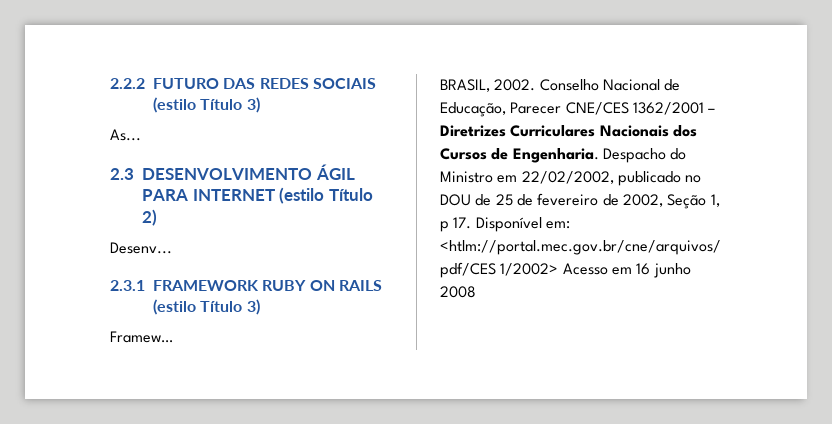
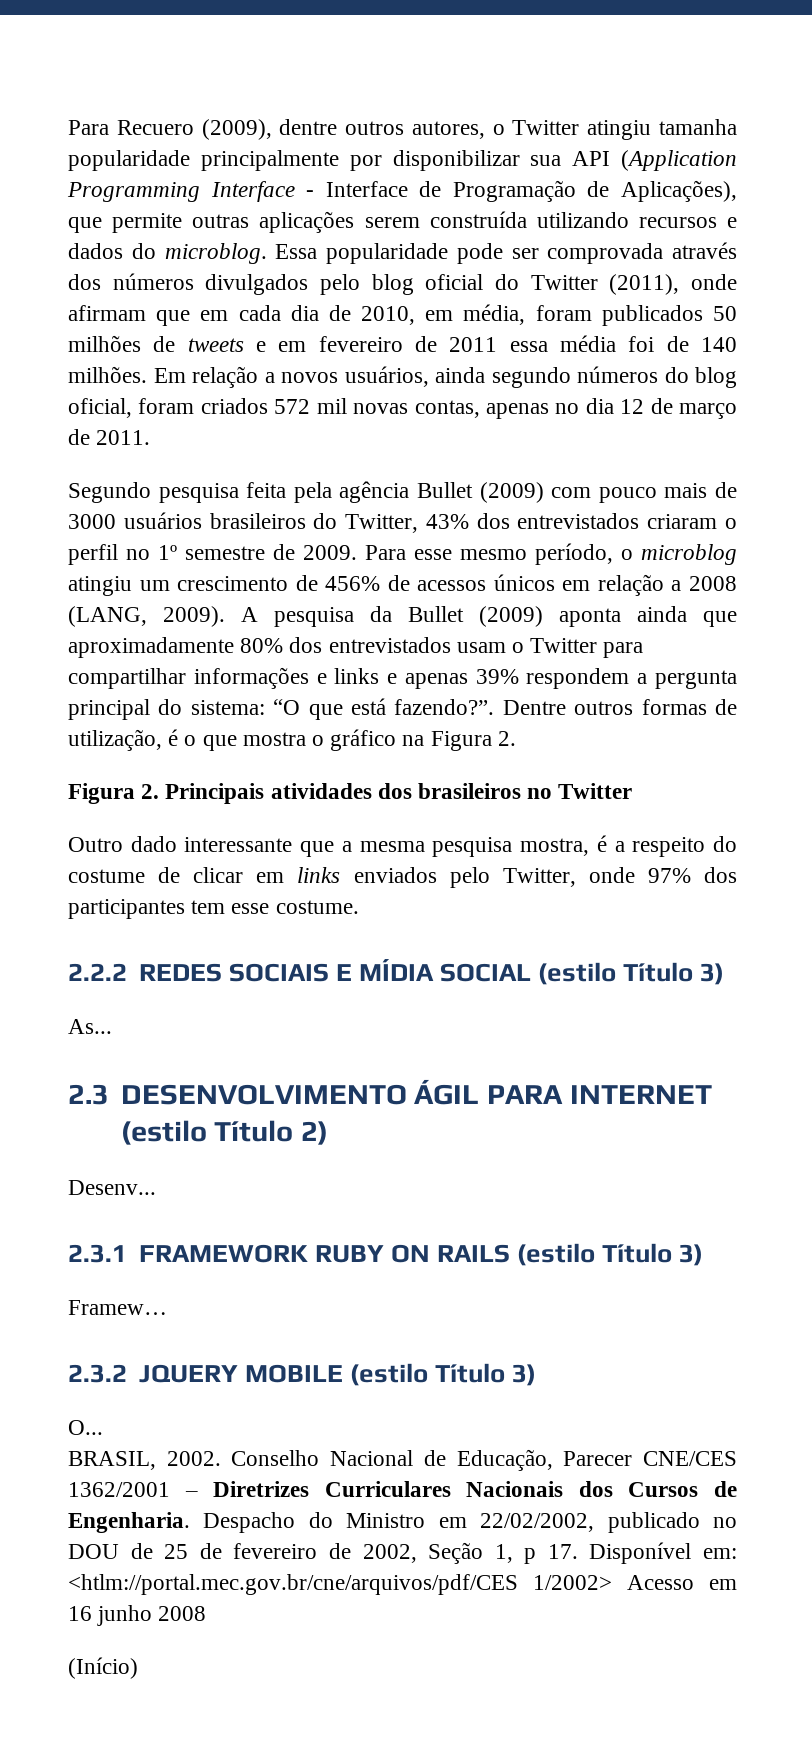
- 2.2.2 FUTURO DAS REDES SOCIAIS (estilo Título 3)
+ Para Recuero (2009), dentre outros autores, o Twitter atingiu tamanha popularidade principalmente por disponibilizar sua API (Application Programming Interface - Interface de Programação de Aplicações), que permite outras aplicações serem construída utilizando recursos e dados do microblog. Essa popularidade pode ser comprovada através dos números divulgados pelo blog oficial do Twitter (2011), onde afirmam que em cada dia de 2010, em média, foram publicados 50 milhões de tweets e em fevereiro de 2011 essa média foi de 140 milhões. Em relação a novos usuários, ainda segundo números do blog oficial, foram criados 572 mil novas contas, apenas no dia 12 de março de 2011.
+ Segundo pesquisa feita pela agência Bullet (2009) com pouco mais de 3000 usuários brasileiros do Twitter, 43% dos entrevistados criaram o perfil no 1º semestre de 2009. Para esse mesmo período, o microblog atingiu um crescimento de 456% de acessos únicos em relação a 2008 (LANG, 2009). A pesquisa da Bullet (2009) aponta ainda que aproximadamente 80% dos entrevistados usam o Twitter para compartilhar informações e links e apenas 39% respondem a pergunta principal do sistema: “O que está fazendo?”. Dentre outros formas de utilização, é o que mostra o gráfico na Figura 2.
+ Figura 2. Principais atividades dos brasileiros no Twitter
+ Outro dado interessante que a mesma pesquisa mostra, é a respeito do costume de clicar em links enviados pelo Twitter, onde 97% dos participantes tem esse costume.
+ 2.2.2 REDES SOCIAIS E MÍDIA SOCIAL (estilo Título 3)
+ 2.3.2 JQUERY MOBILE (estilo Título 3)
+ O...
+ (Início)

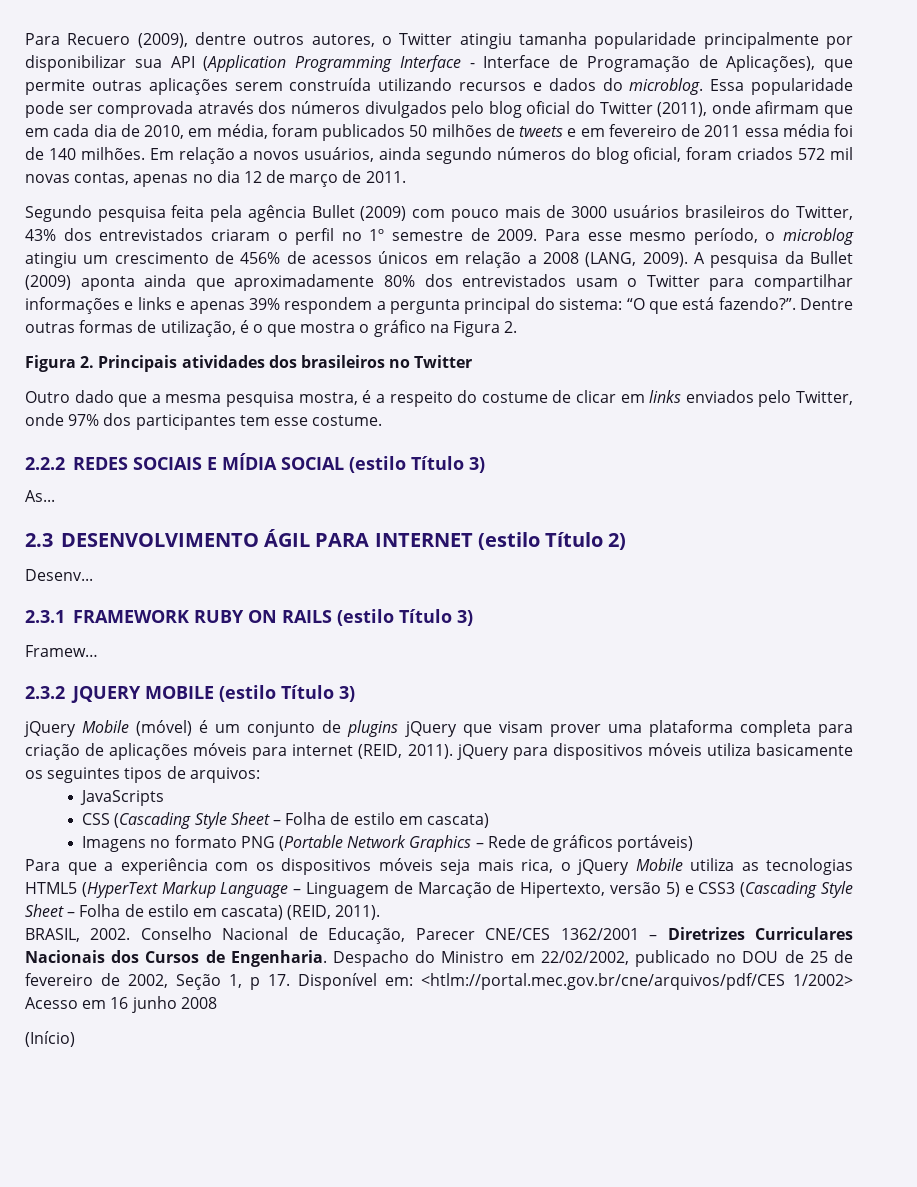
- Dentre outros formas de utilização, é o que mostra o gráfico na Figura 2.
+ Dentre outras formas de utilização, é o que mostra o gráfico na Figura 2.
- Outro dado interessante que a mesma pesquisa mostra, é a respeito do costume de clicar em links enviados pelo Twitter, onde 97% dos participantes tem esse costume.
+ Outro dado que a mesma pesquisa mostra, é a respeito do costume de clicar em links enviados pelo Twitter, onde 97% dos participantes tem esse costume.
- O...
+ jQuery Mobile (móvel) é um conjunto de plugins jQuery que visam prover uma plataforma completa para criação de aplicações móveis para internet (REID, 2011). jQuery para dispositivos móveis utiliza basicamente os seguintes tipos de arquivos:
+ JavaScripts
+ CSS (Cascading Style Sheet – Folha de estilo em cascata)
+ Imagens no formato PNG (Portable Network Graphics – Rede de gráficos portáveis)
+ Para que a experiência com os dispositivos móveis seja mais rica, o jQuery Mobile utiliza as tecnologias HTML5 (HyperText Markup Language – Linguagem de Marcação de Hipertexto, versão 5) e CSS3 (Cascading Style Sheet – Folha de estilo em cascata) (REID, 2011).

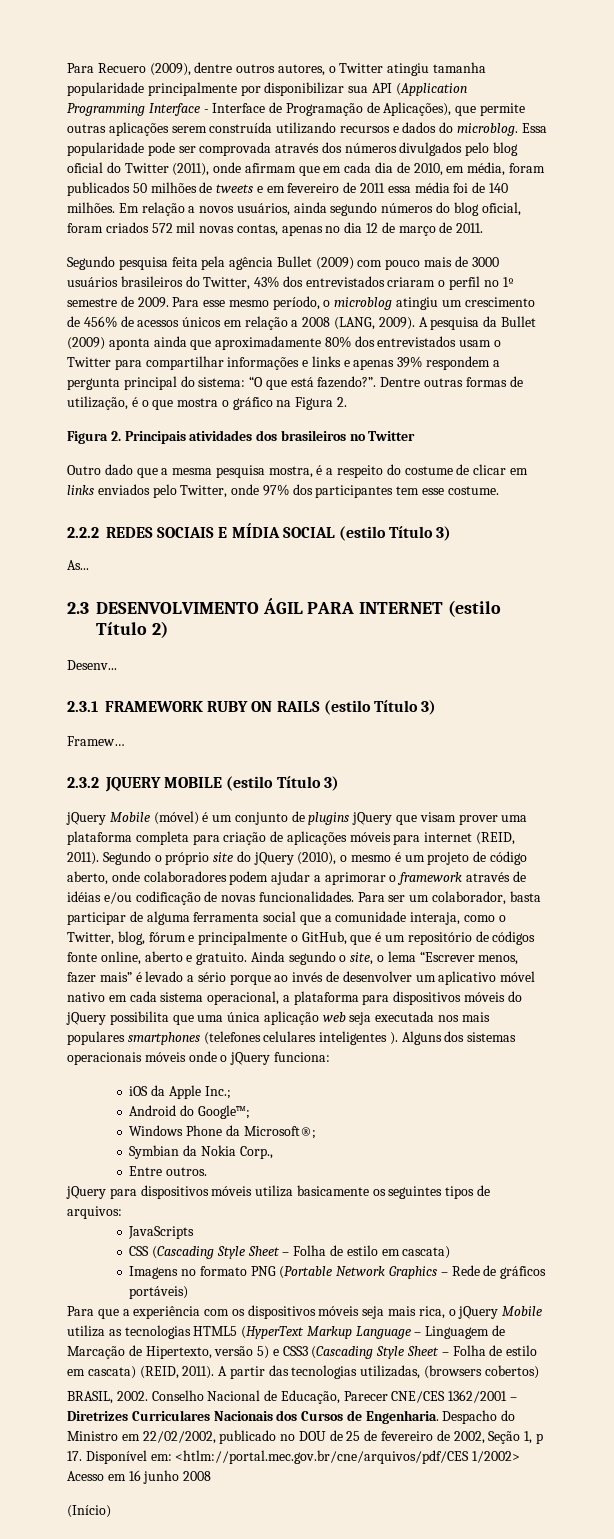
- jQuery Mobile (móvel) é um conjunto de plugins jQuery que visam prover uma plataforma completa para criação de aplicações móveis para internet (REID, 2011). jQuery para dispositivos móveis utiliza basicamente os seguintes tipos de arquivos:
+ jQuery Mobile (móvel) é um conjunto de plugins jQuery que visam prover uma plataforma completa para criação de aplicações móveis para internet (REID, 2011). Segundo o próprio site do jQuery (2010), o mesmo é um projeto de código aberto, onde colaboradores podem ajudar a aprimorar o framework através de idéias e/ou codificação de novas funcionalidades. Para ser um colaborador, basta participar de alguma ferramenta social que a comunidade interaja, como o Twitter, blog, fórum e principalmente o GitHub, que é um repositório de códigos fonte online, aberto e gratuito. Ainda segundo o site, o lema “Escrever menos, fazer mais” é levado a sério porque ao invés de desenvolver um aplicativo móvel nativo em cada sistema operacional, a plataforma para dispositivos móveis do jQuery possibilita que uma única aplicação web seja executada nos mais populares smartphones (telefones celulares inteligentes ). Alguns dos sistemas operacionais móveis onde o jQuery funciona:
+ iOS da Apple Inc.;
+ Android do Google™;
+ Windows Phone da Microsoft®;
+ Symbian da Nokia Corp.,
+ Entre outros.
+ jQuery para dispositivos móveis utiliza basicamente os seguintes tipos de arquivos:
+ A partir das tecnologias utilizadas, (browsers cobertos)

